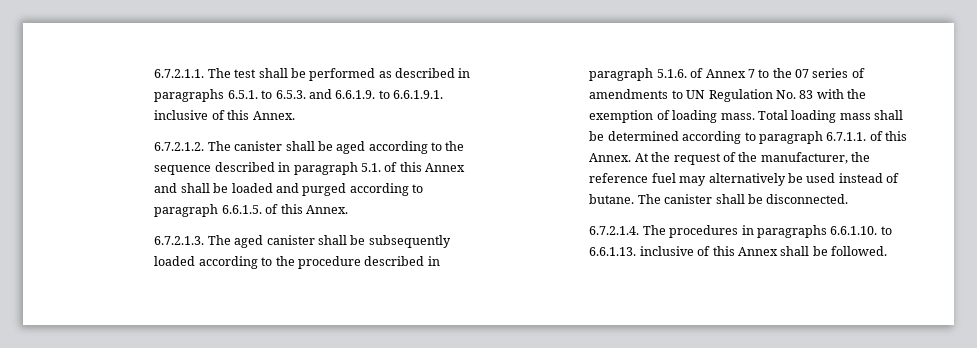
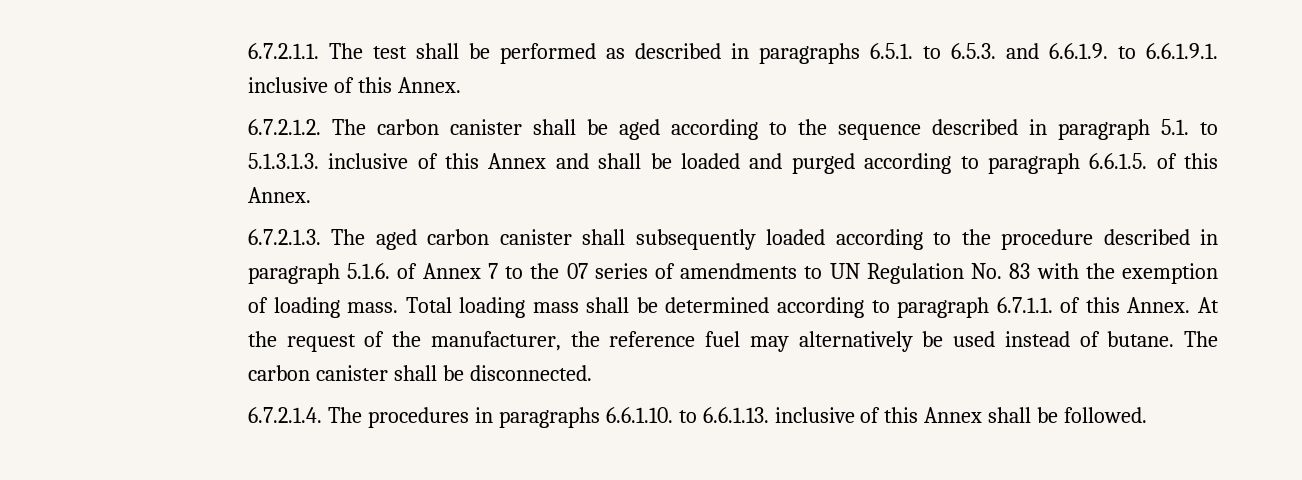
- 6.7.2.1.2. The canister shall be aged according to the sequence described in paragraph 5.1. of this Annex and shall be loaded and purged according to paragraph 6.6.1.5. of this Annex.
+ 6.7.2.1.2. The carbon canister shall be aged according to the sequence described in paragraph 5.1. to 5.1.3.1.3. inclusive of this Annex and shall be loaded and purged according to paragraph 6.6.1.5. of this Annex.
- 6.7.2.1.3. The aged canister shall be subsequently loaded according to the procedure described in paragraph 5.1.6. of Annex 7 to the 07 series of amendments to UN Regulation No. 83 with the exemption of loading mass.
+ 6.7.2.1.3. The aged carbon canister shall subsequently loaded according to the procedure described in paragraph 5.1.6. of Annex 7 to the 07 series of amendments to UN Regulation No. 83 with the exemption of loading mass.
- The canister shall be disconnected.
+ The carbon canister shall be disconnected.

